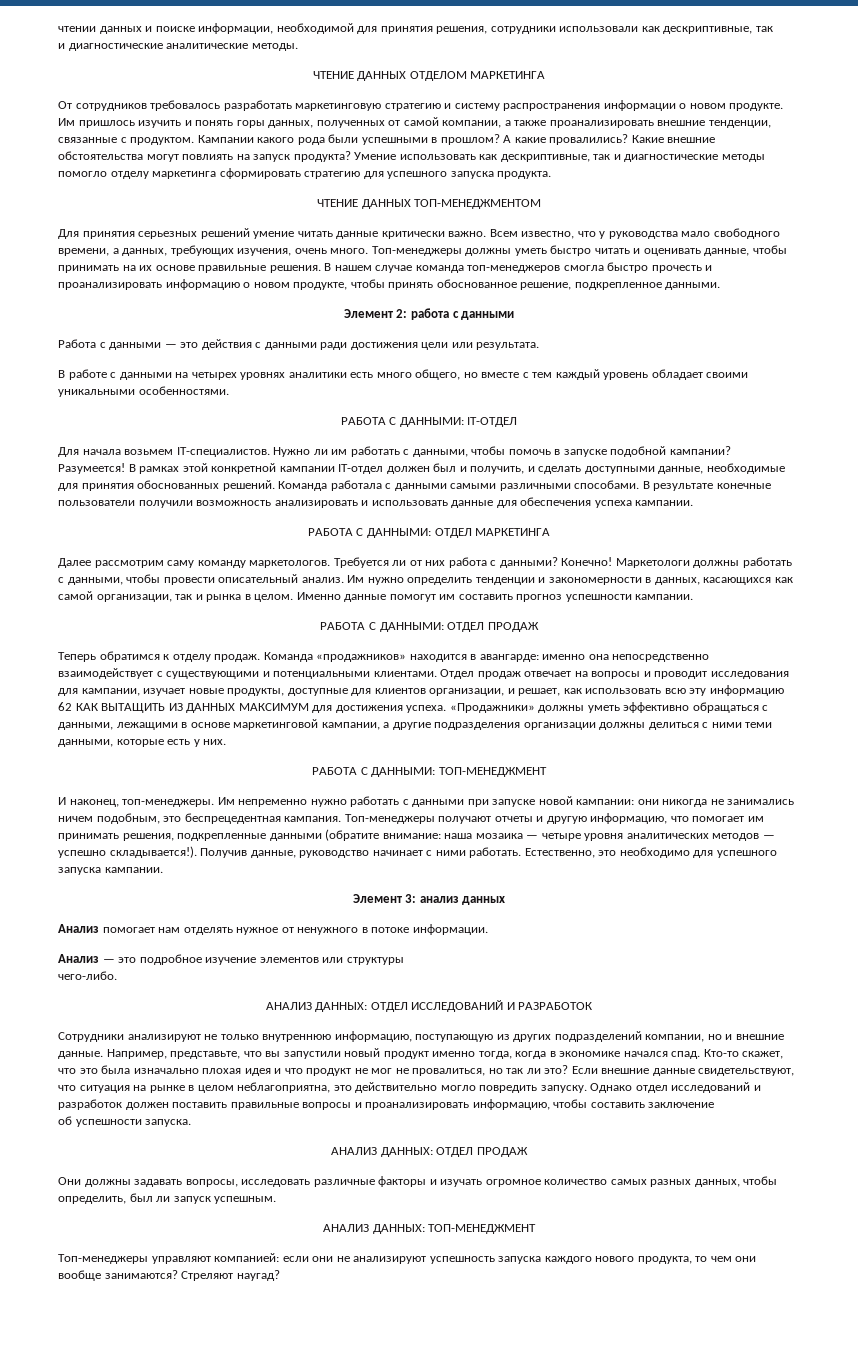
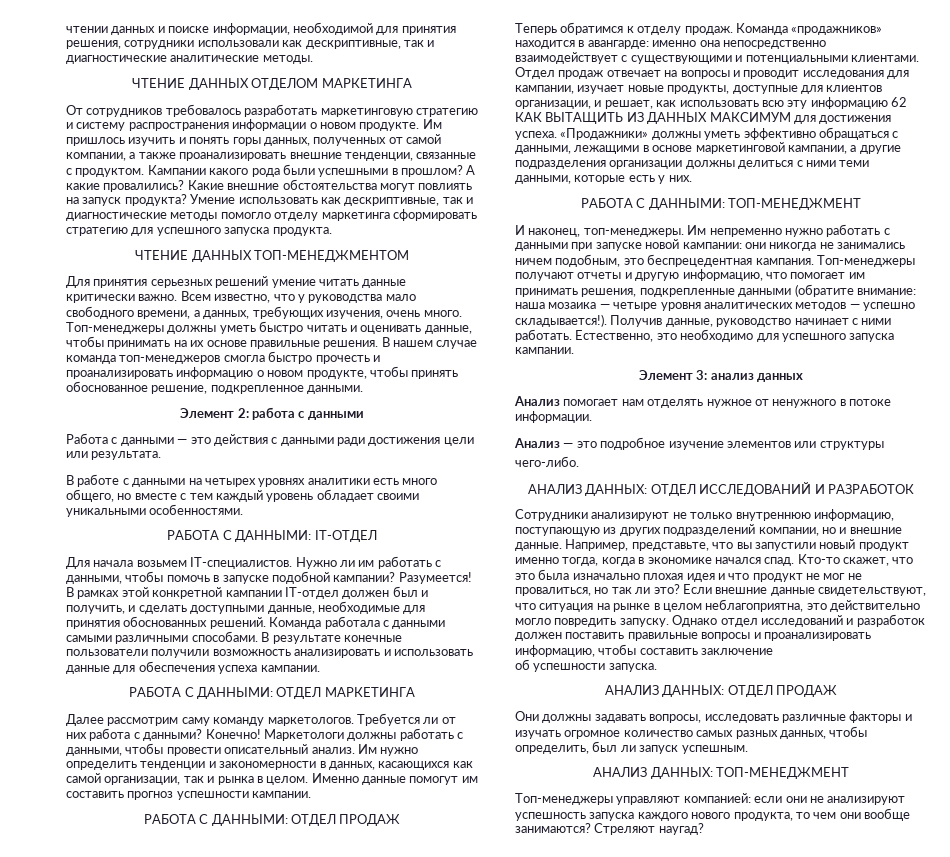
- чтении данных и поиске информации, необходимой для принятия решения, сотрудники использовали как дескриптивные, так
- и диагностические аналитические методы.
+ чтении данных и поиске информации, необходимой для принятия решения, сотрудники использовали как дескриптивные, так и диагностические аналитические методы.

